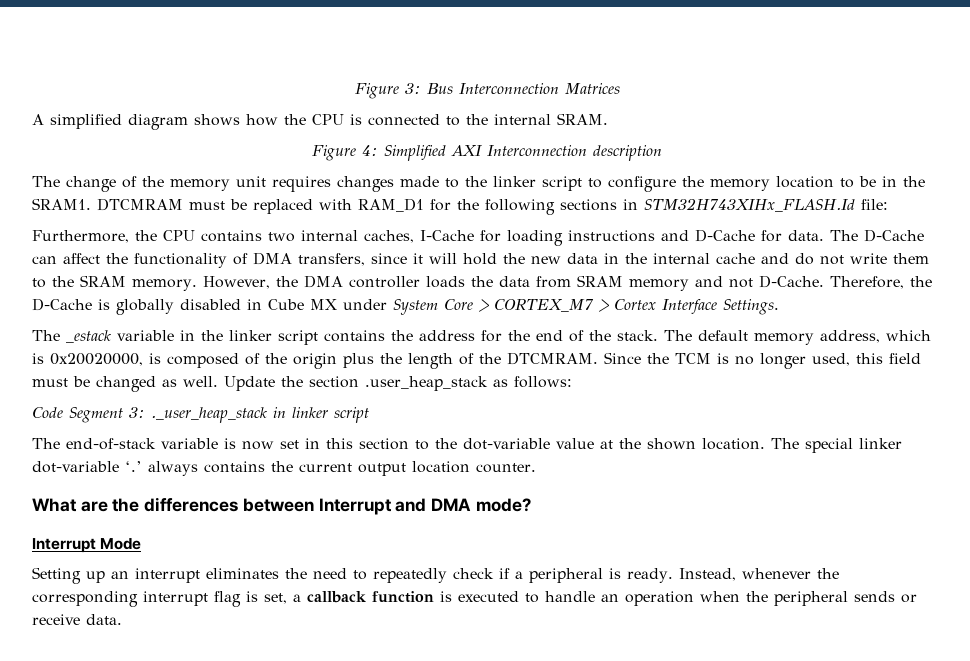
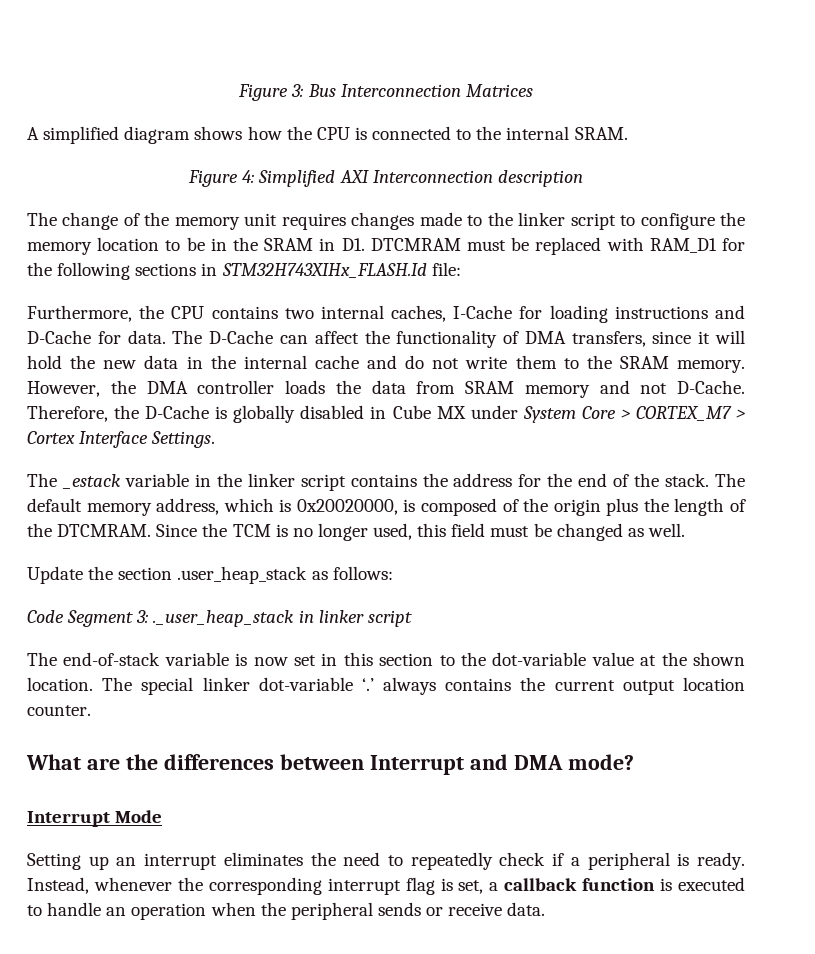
- The change of the memory unit requires changes made to the linker script to configure the memory location to be in the SRAM1. DTCMRAM must be replaced with RAM_D1 for the following sections in STM32H743XIHx_FLASH.Id file:
+ The change of the memory unit requires changes made to the linker script to configure the memory location to be in the SRAM in D1. DTCMRAM must be replaced with RAM_D1 for the following sections in STM32H743XIHx_FLASH.Id file:
- Since the TCM is no longer used, this field must be changed as well. Update the section .user_heap_stack as follows:
+ Since the TCM is no longer used, this field must be changed as well.
+ Update the section .user_heap_stack as follows:

